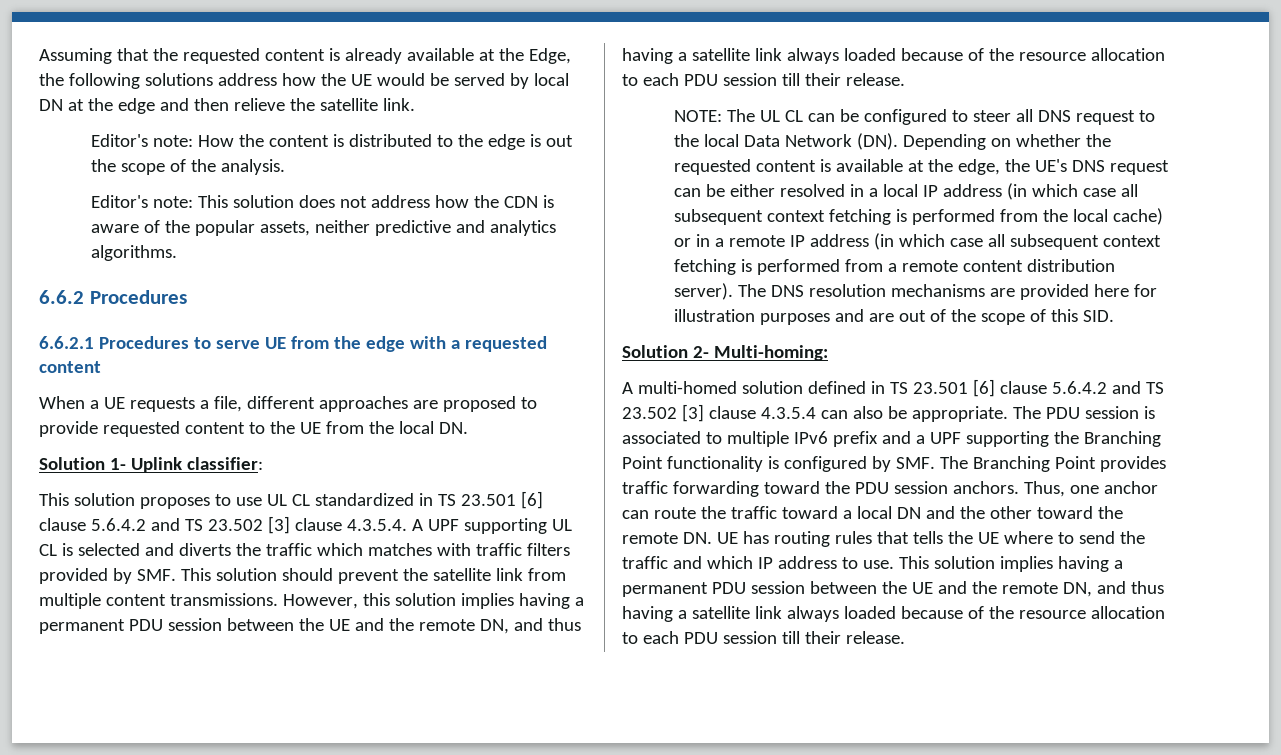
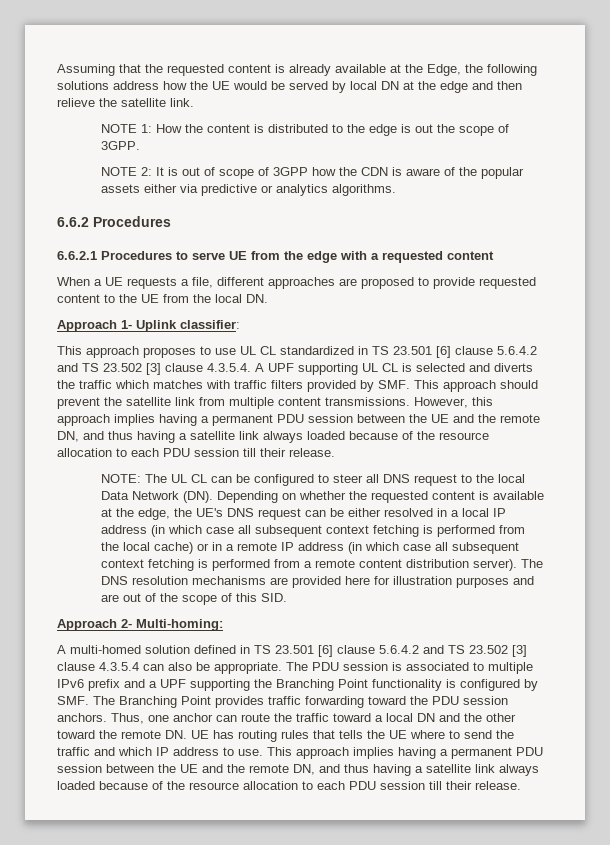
- Editor's note: How the content is distributed to the edge is out the scope of the analysis.
- Editor's note: This solution does not address how the CDN is aware of the popular assets, neither predictive and analytics algorithms.
+ NOTE 1: How the content is distributed to the edge is out the scope of 3GPP.
+ NOTE 2: It is out of scope of 3GPP how the CDN is aware of the popular assets either via predictive or analytics algorithms.
- Solution 1- Uplink classifier:
+ Approach 1- Uplink classifier:
- This solution proposes to use UL CL standardized in TS 23.501 [6] clause 5.6.4.2 and TS 23.502 [3] clause 4.3.5.4. A UPF supporting UL CL is selected and diverts the traffic which matches with traffic filters provided by SMF. This solution should prevent the satellite link from multiple content transmissions.
+ This approach proposes to use UL CL standardized in TS 23.501 [6] clause 5.6.4.2 and TS 23.502 [3] clause 4.3.5.4. A UPF supporting UL CL is selected and diverts the traffic which matches with traffic filters provided by SMF. This approach should prevent the satellite link from multiple content transmissions.
- However, this solution implies having a permanent PDU session between the UE and the remote DN, and thus having a satellite link always loaded because of the resource allocation to each PDU session till their release.
+ However, this approach implies having a permanent PDU session between the UE and the remote DN, and thus having a satellite link always loaded because of the resource allocation to each PDU session till their release.
- Solution 2- Multi-homing:
+ Approach 2- Multi-homing:
- This solution implies having a permanent PDU session between the UE and the remote DN, and thus having a satellite link always loaded because of the resource allocation to each PDU session till their release.
+ This approach implies having a permanent PDU session between the UE and the remote DN, and thus having a satellite link always loaded because of the resource allocation to each PDU session till their release.

